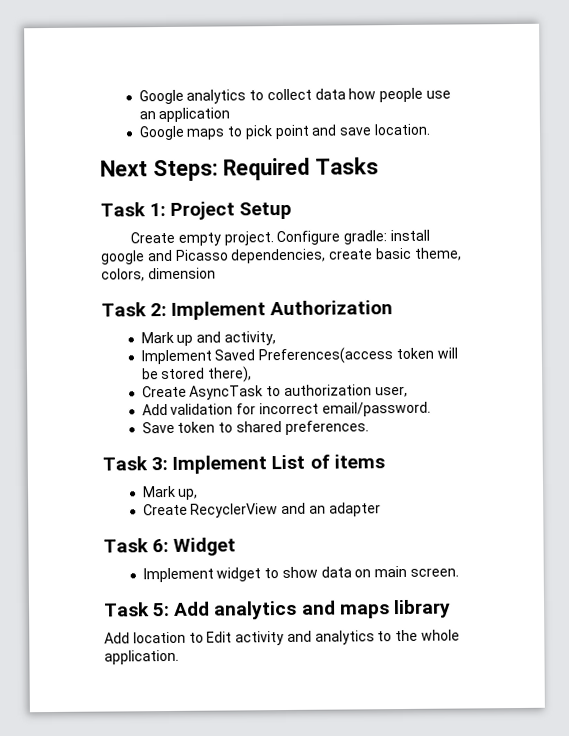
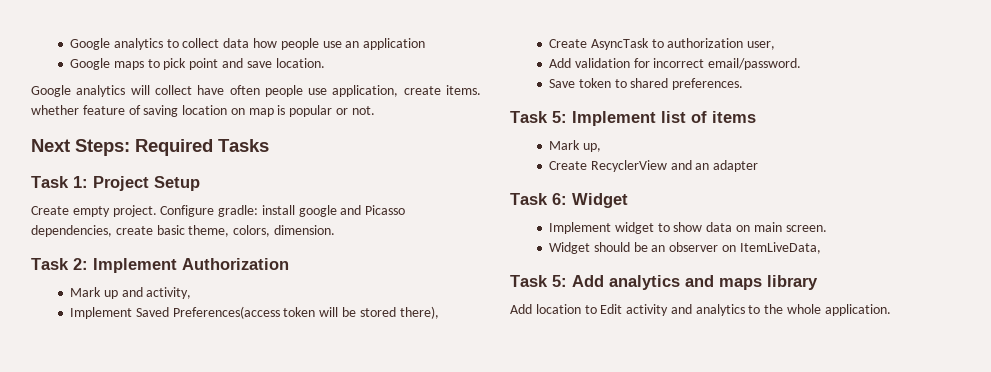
+ Google analytics will collect have often people use application, create items. whether feature of saving location on map is popular or not.
- Configure gradle: install google and Picasso dependencies, create basic theme, colors, dimension
+ Configure gradle: install google and Picasso dependencies, create basic theme, colors, dimension.
- Task 3: Implement List of items
+ Task 5: Implement list of items
+ Widget should be an observer on ItemLiveData,

